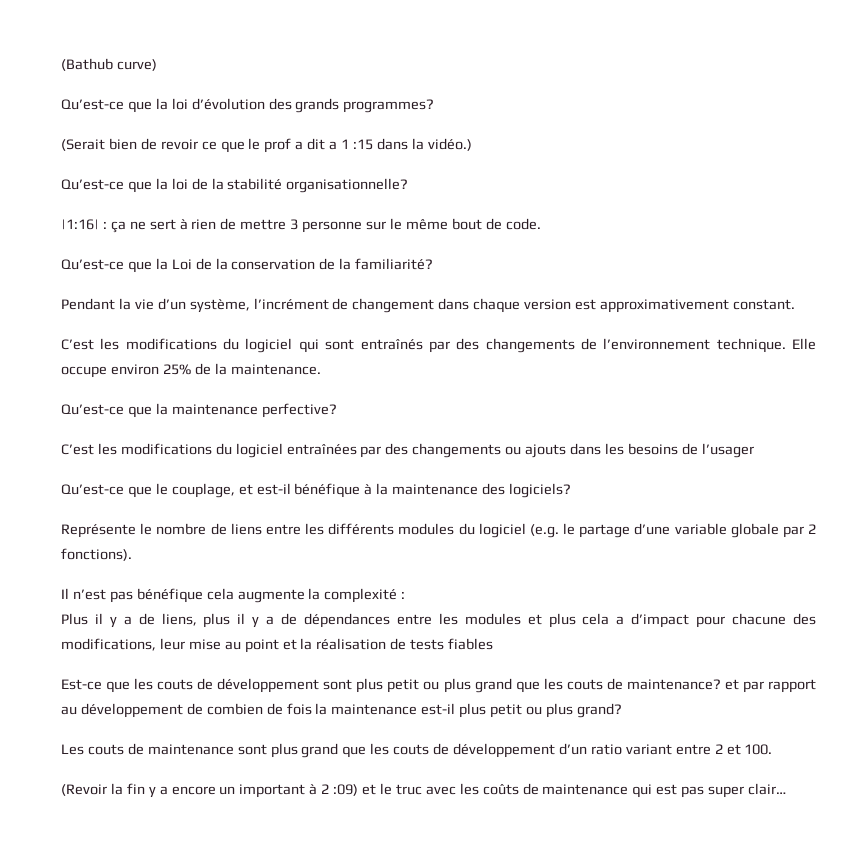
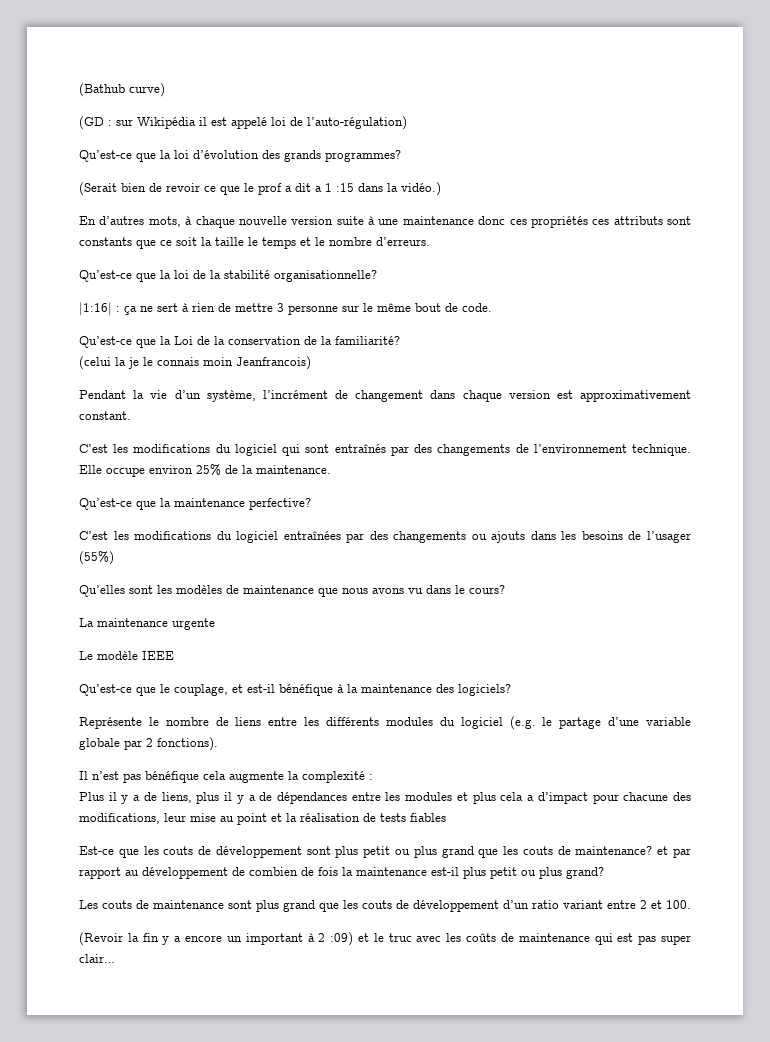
+ (GD : sur Wikipédia il est appelé loi de l’auto-régulation)
+ En d’autres mots, à chaque nouvelle version suite à une maintenance donc ces propriétés ces attributs sont constants que ce soit la taille le temps et le nombre d’erreurs.
+ (celui la je le connais moin Jeanfrancois)
- C’est les modifications du logiciel entraînées par des changements ou ajouts dans les besoins de l’usager
+ C’est les modifications du logiciel entraînées par des changements ou ajouts dans les besoins de l’usager (55%)
+ Qu’elles sont les modèles de maintenance que nous avons vu dans le cours?
+ La maintenance urgente
+ Le modèle IEEE

